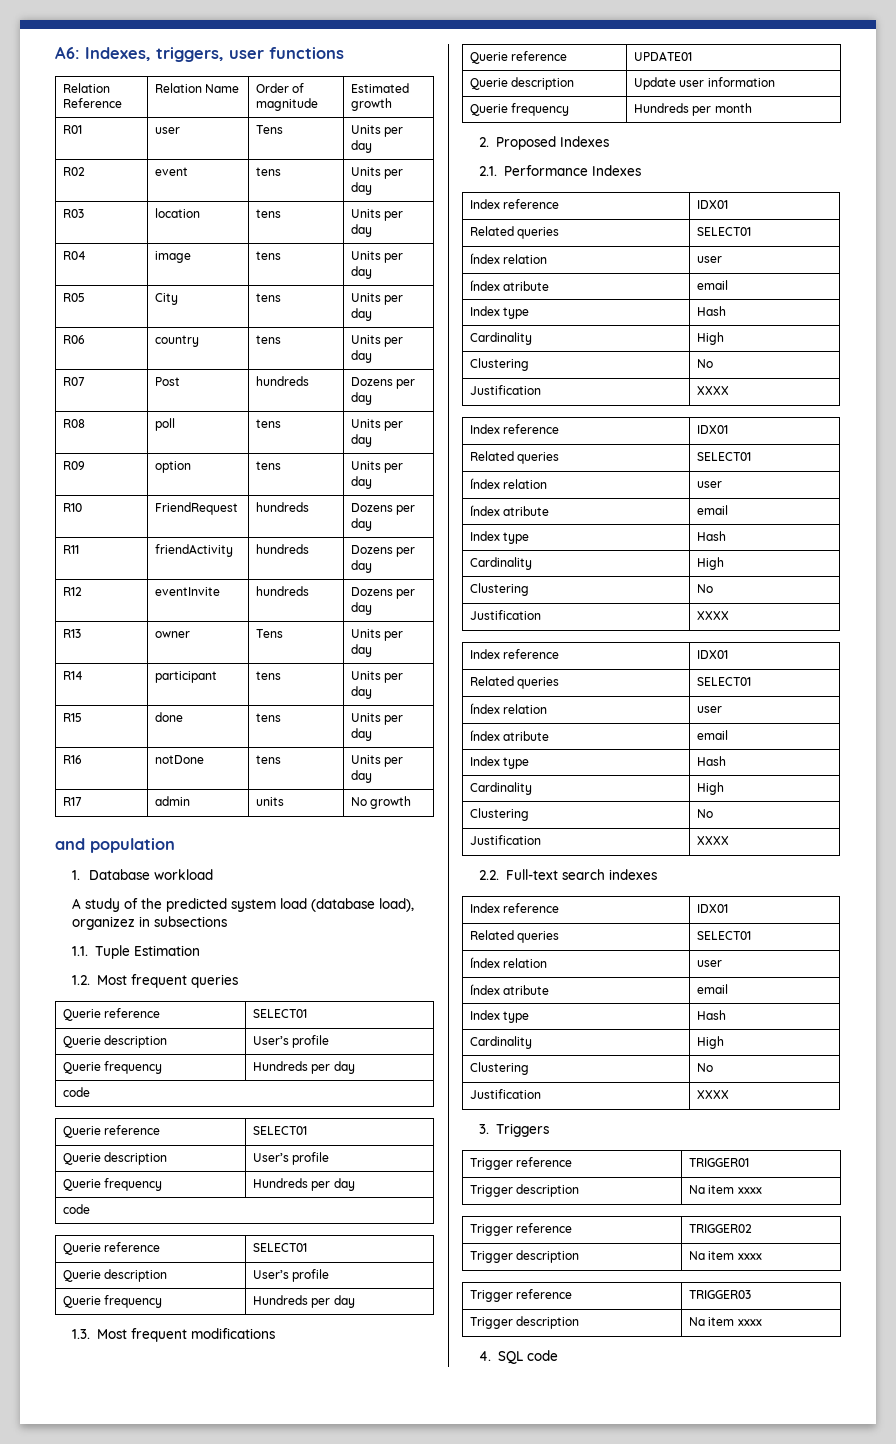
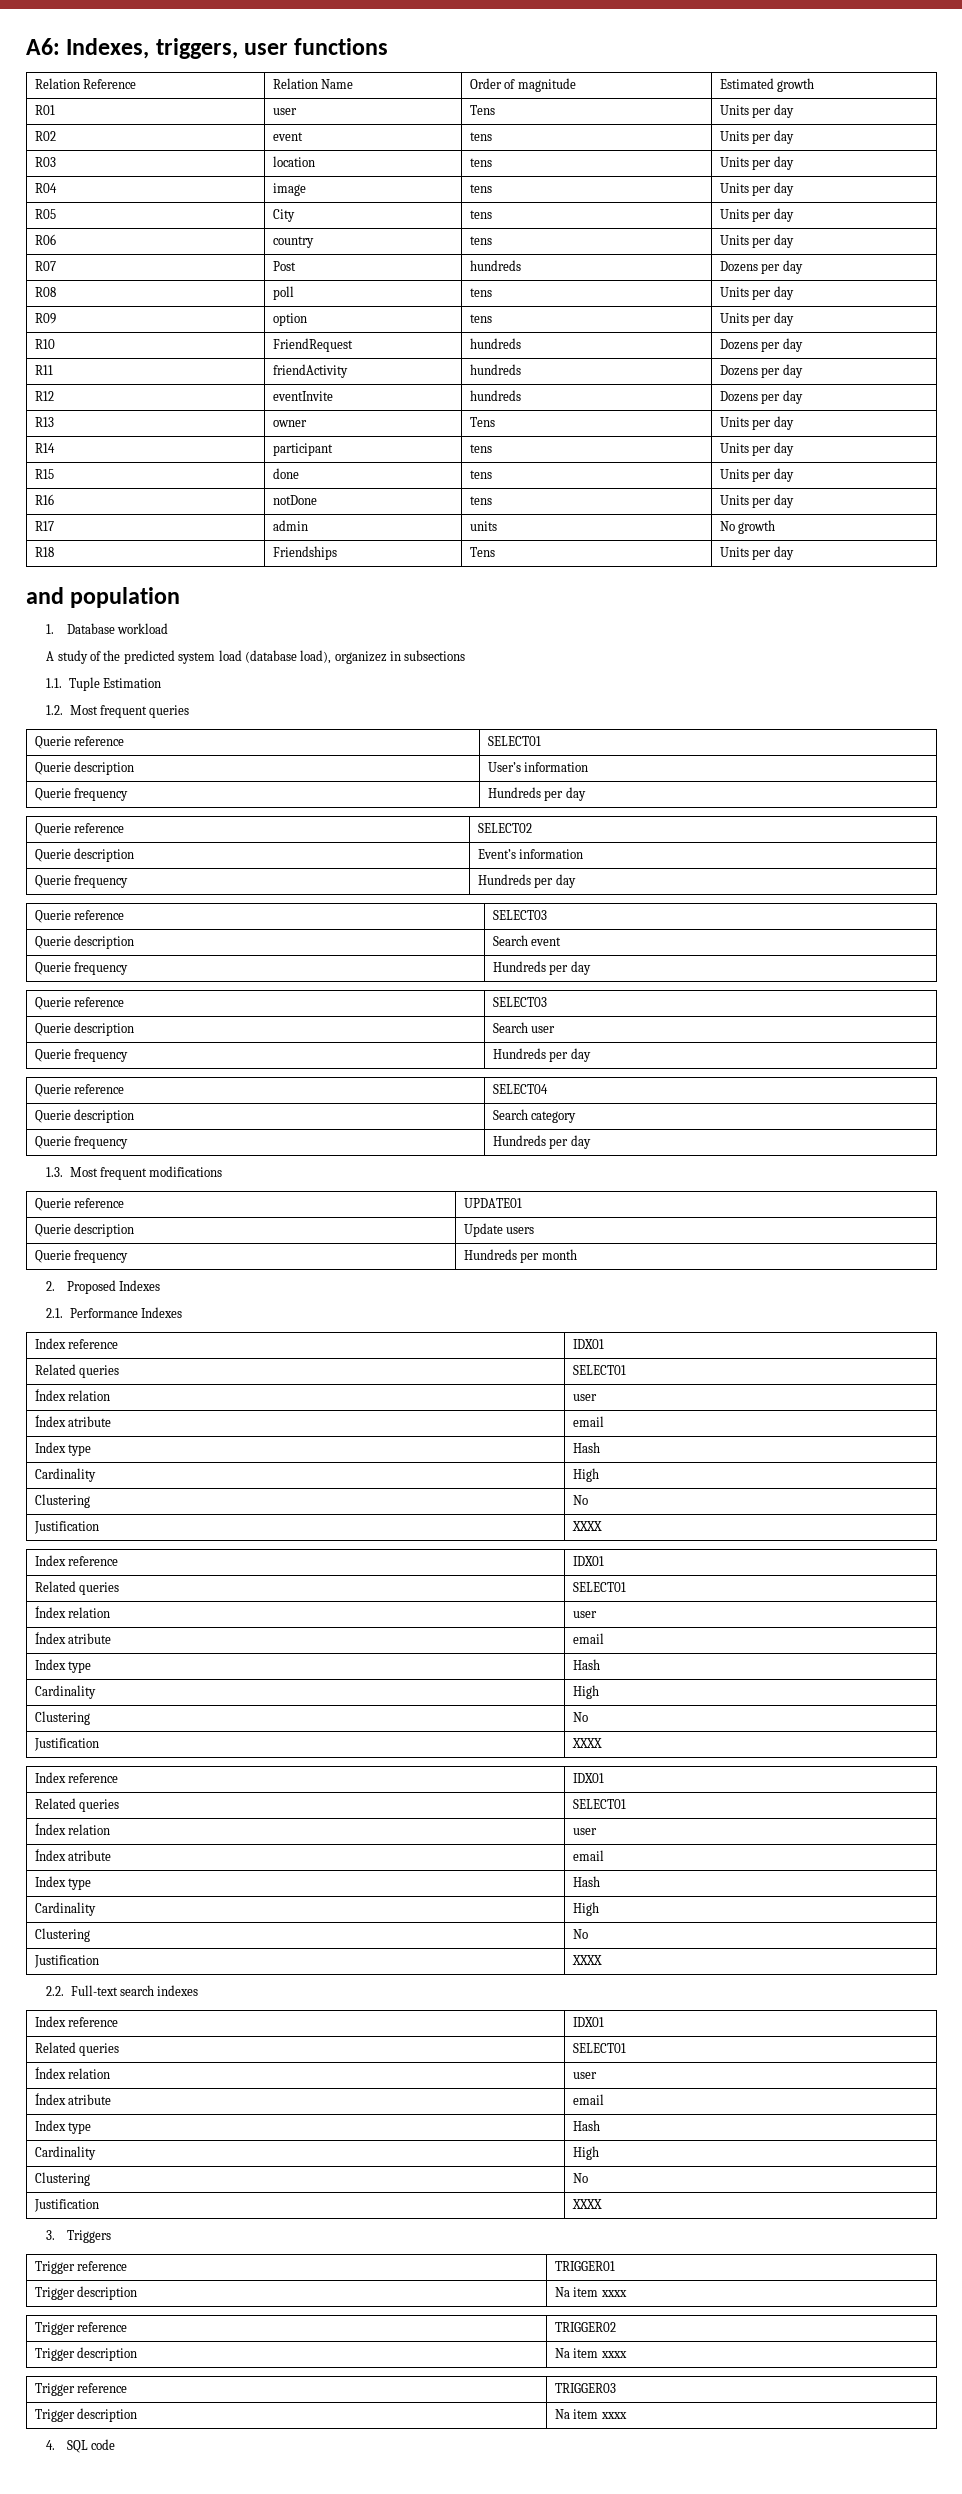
+ R18 | Friendships | Tens | Units per day
  1.2. Most frequent queries
  Querie reference | SELECT01
- Querie description | User’s profile
+ Querie description | User’s information
  Querie frequency | Hundreds per day
- code
- Querie reference | SELECT01
- Querie description | User’s profile
+ Querie reference | SELECT02
+ Querie description | Event’s information
  Querie frequency | Hundreds per day
- code
- Querie reference | SELECT01
- Querie description | User’s profile
+ Querie reference | SELECT03
+ Querie description | Search event
+ Querie frequency | Hundreds per day
+ Querie reference | SELECT03
+ Querie description | Search user
+ Querie frequency | Hundreds per day
+ Querie reference | SELECT04
+ Querie description | Search category
- Querie description | Update user information
+ Querie description | Update users

